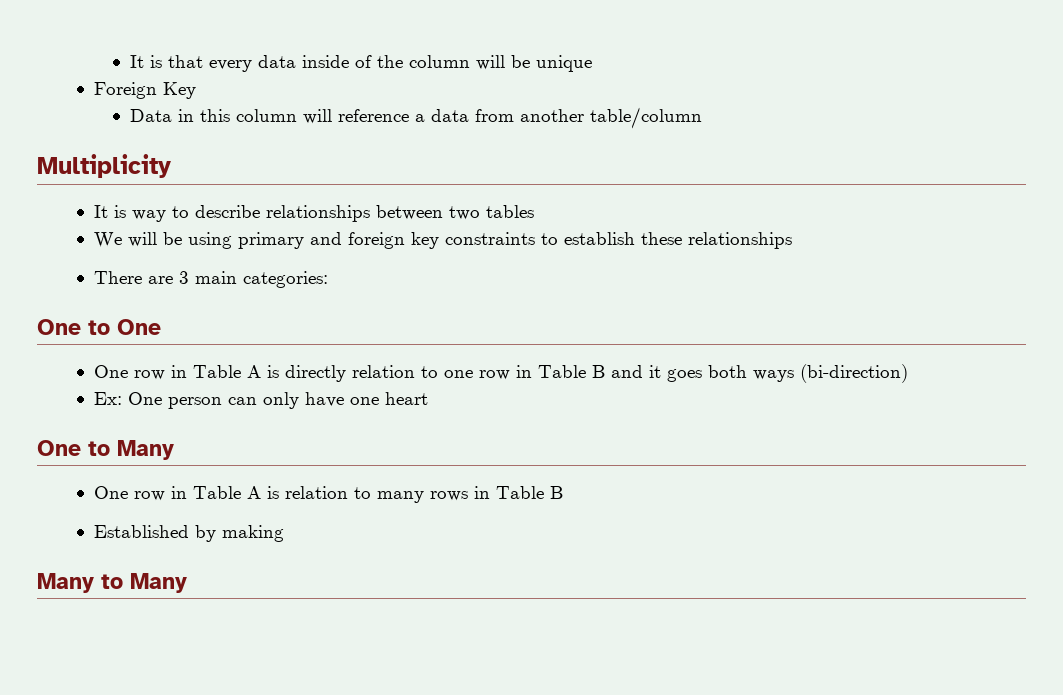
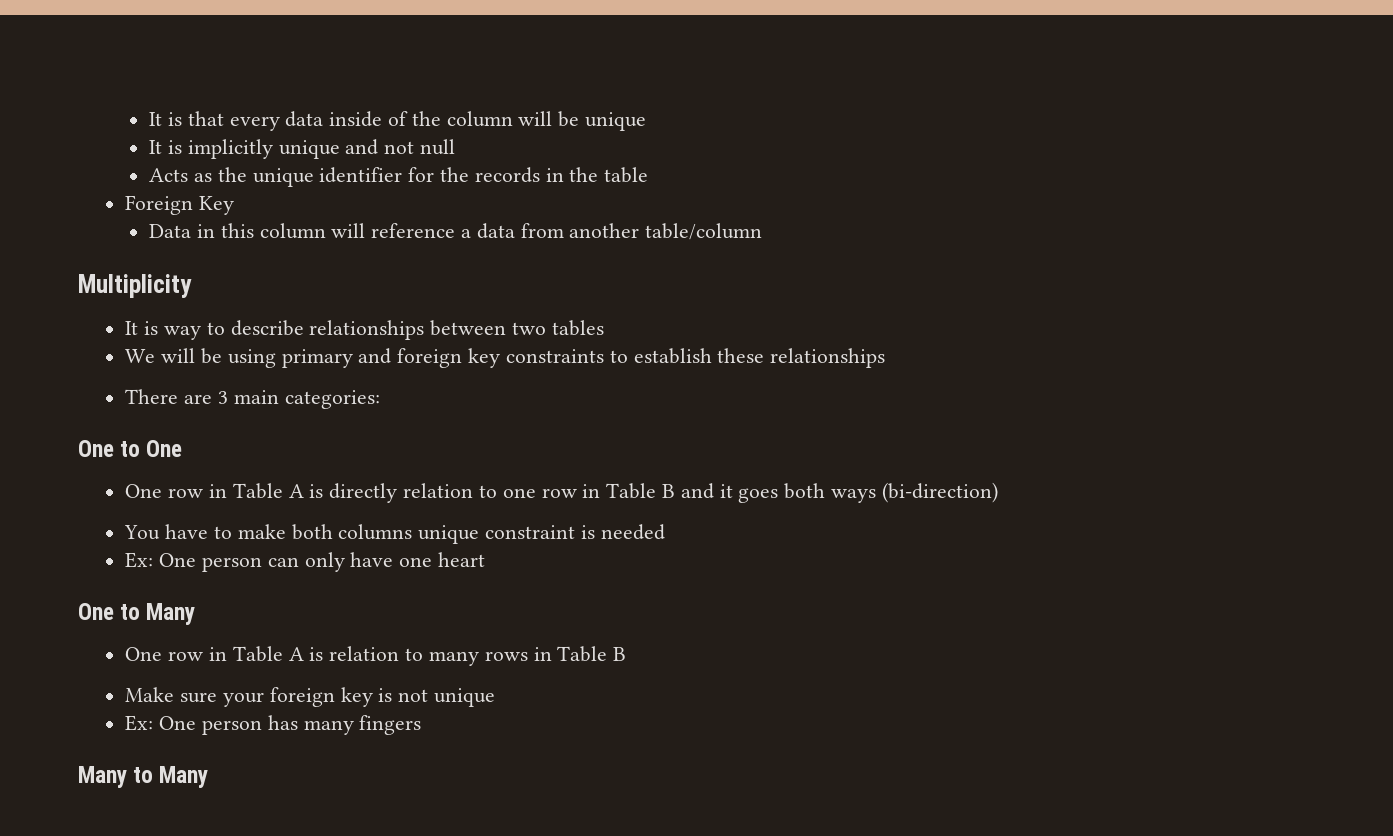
+ It is implicitly unique and not null
+ Acts as the unique identifier for the records in the table
+ You have to make both columns unique constraint is needed
- Established by making
+ Make sure your foreign key is not unique
+ Ex: One person has many fingers

